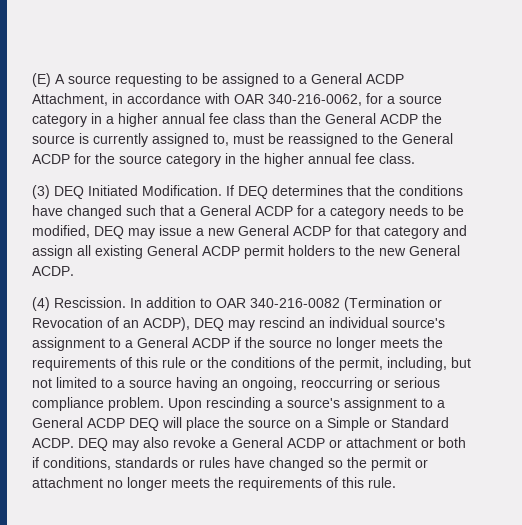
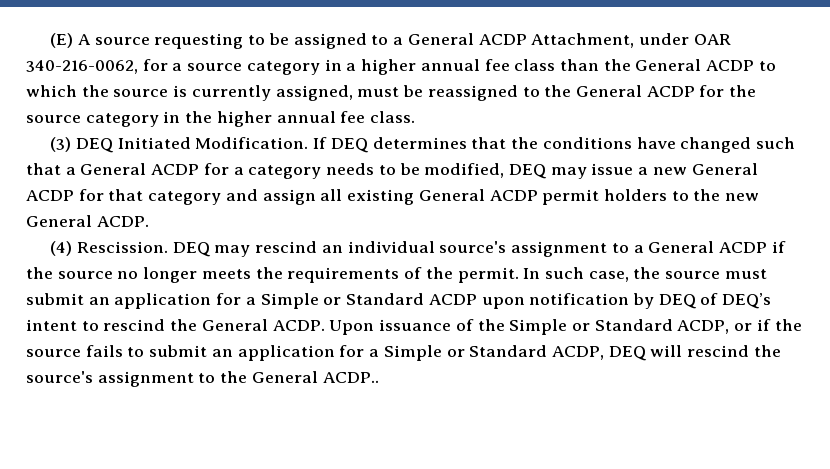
- (E) A source requesting to be assigned to a General ACDP Attachment, in accordance with OAR 340-216-0062, for a source category in a higher annual fee class than the General ACDP the source is currently assigned to, must be reassigned to the General ACDP for the source category in the higher annual fee class.
+ (E) A source requesting to be assigned to a General ACDP Attachment, under OAR 340-216-0062, for a source category in a higher annual fee class than the General ACDP to which the source is currently assigned, must be reassigned to the General ACDP for the source category in the higher annual fee class.
- In addition to OAR 340-216-0082 (Termination or Revocation of an ACDP), DEQ may rescind an individual source's assignment to a General ACDP if the source no longer meets the requirements of this rule or the conditions of the permit, including, but not limited to a source having an ongoing, reoccurring or serious compliance problem. Upon rescinding a source's assignment to a General ACDP DEQ will place the source on a Simple or Standard ACDP. DEQ may also revoke a General ACDP or attachment or both if conditions, standards or rules have changed so the permit or attachment no longer meets the requirements of this rule.
+ DEQ may rescind an individual source's assignment to a General ACDP if the source no longer meets the requirements of the permit. In such case, the source must submit an application for a Simple or Standard ACDP upon notification by DEQ of DEQ’s intent to rescind the General ACDP. Upon issuance of the Simple or Standard ACDP, or if the source fails to submit an application for a Simple or Standard ACDP, DEQ will rescind the source's assignment to the General ACDP..

